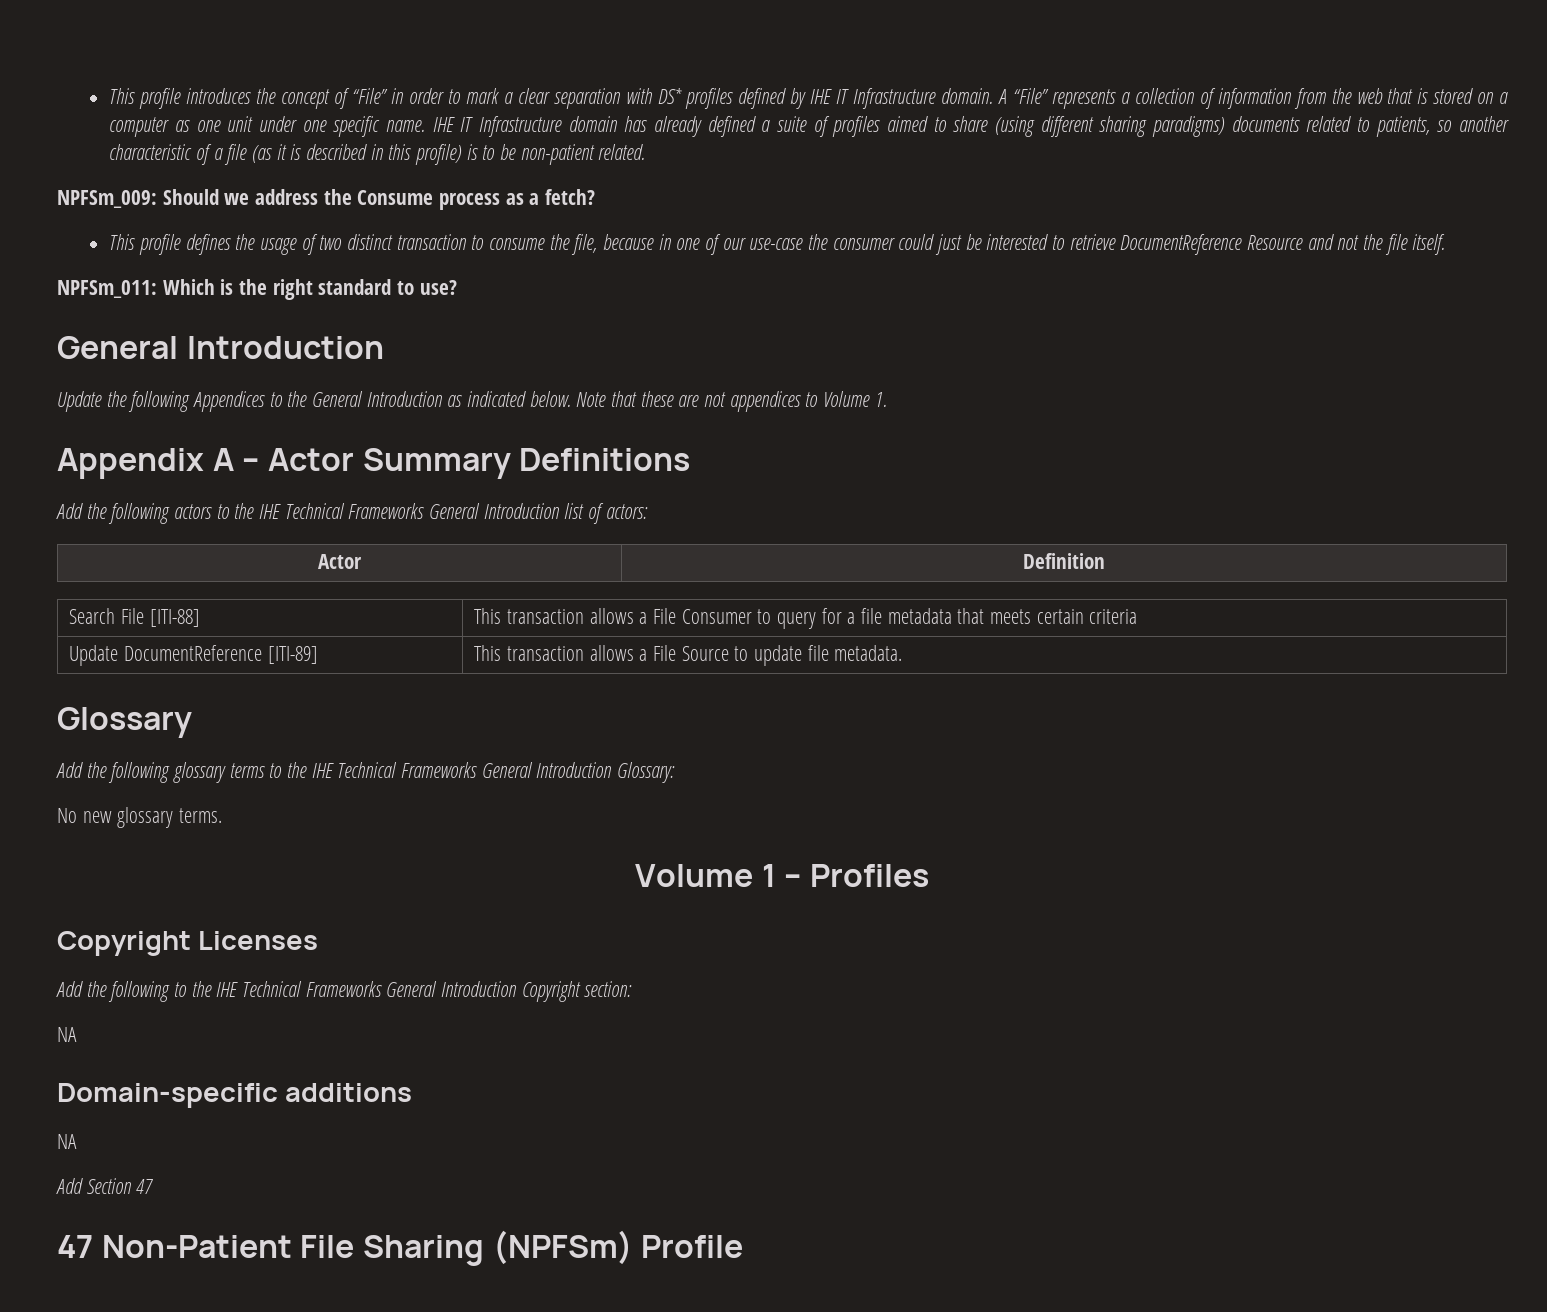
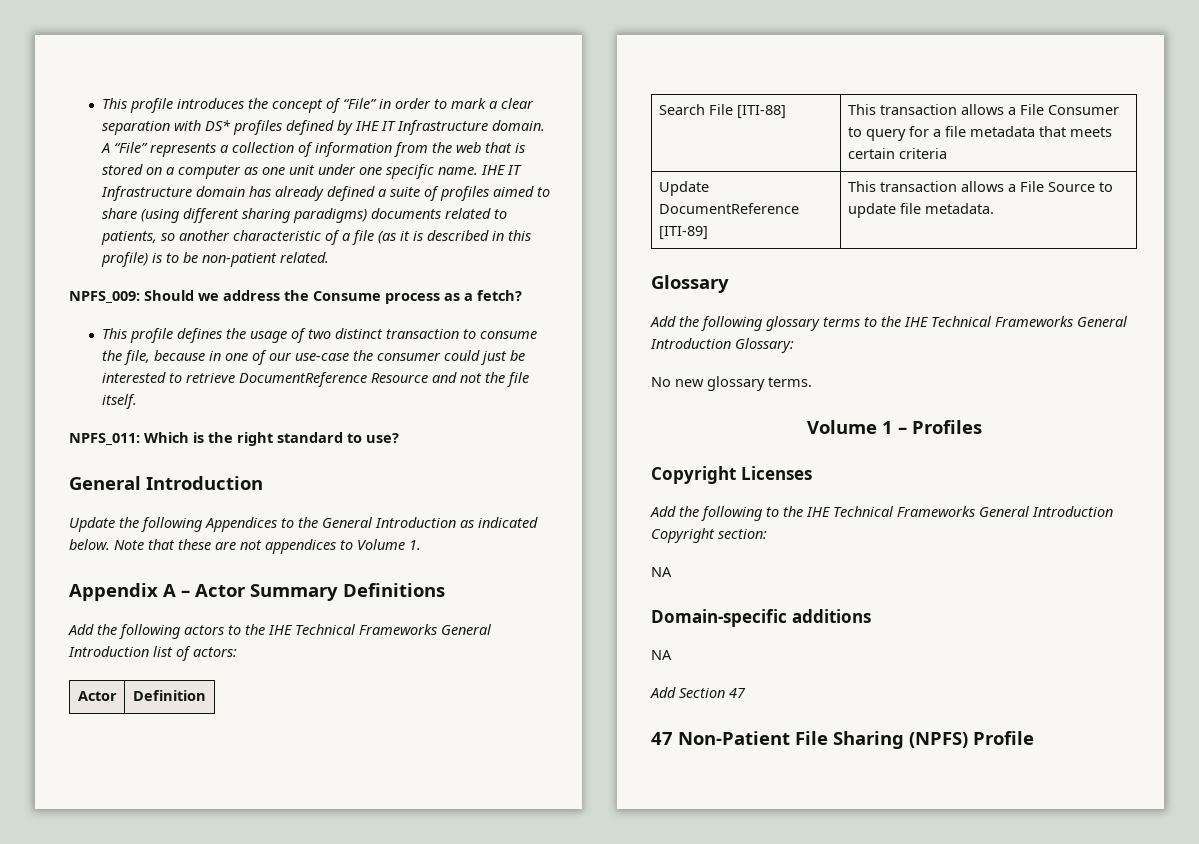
- NPFSm_009: Should we address the Consume process as a fetch?
+ NPFS_009: Should we address the Consume process as a fetch?
- NPFSm_011: Which is the right standard to use?
+ NPFS_011: Which is the right standard to use?
- 47 Non-Patient File Sharing (NPFSm) Profile
+ 47 Non-Patient File Sharing (NPFS) Profile

